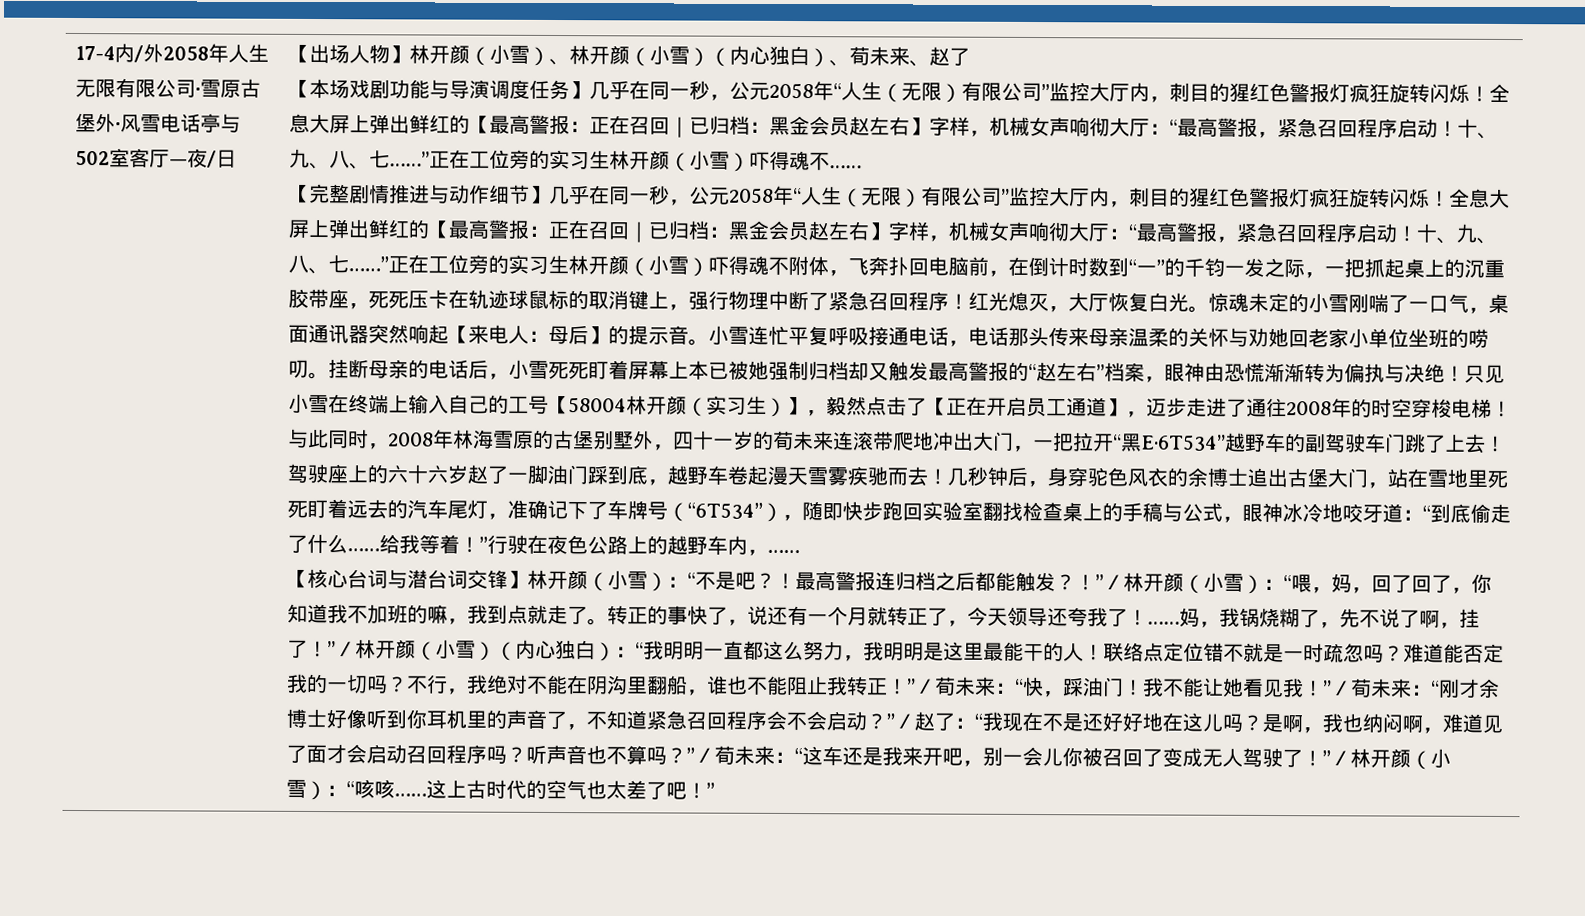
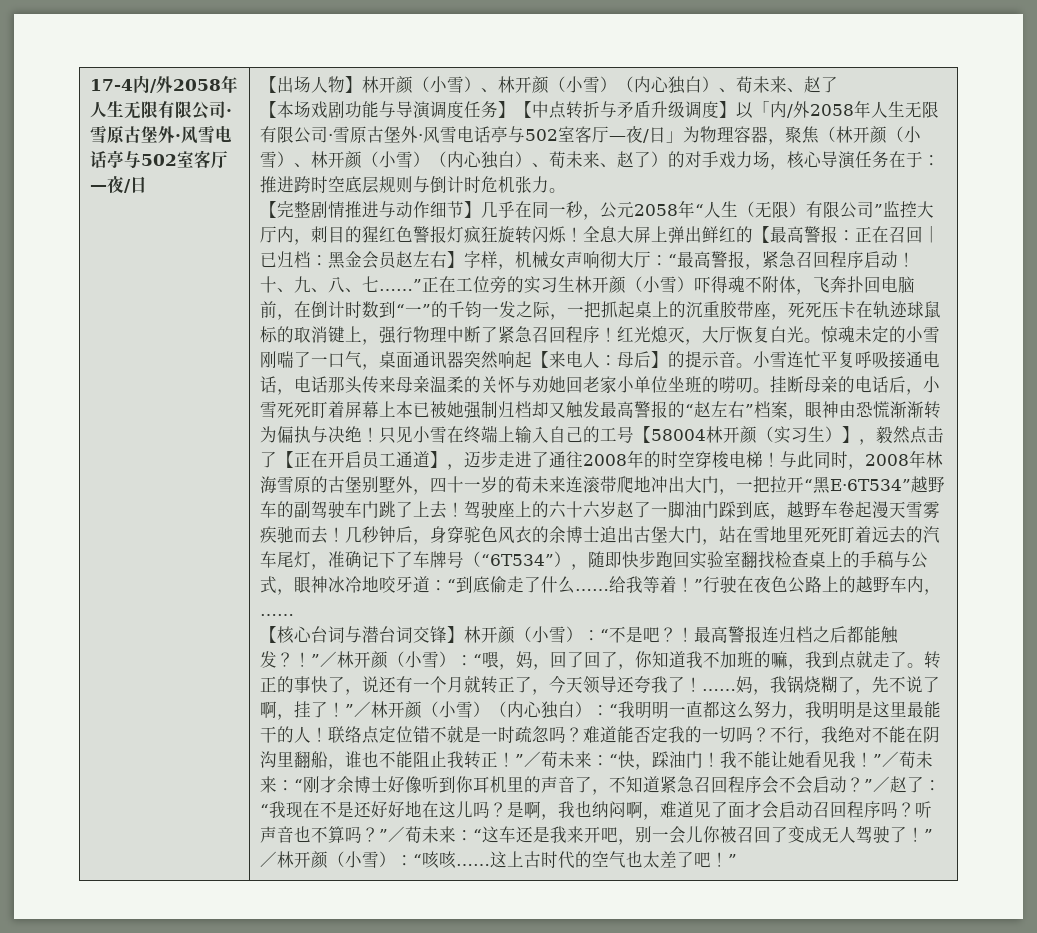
- 【本场戏剧功能与导演调度任务】几乎在同一秒，公元2058年“人生（无限）有限公司”监控大厅内，刺目的猩红色警报灯疯狂旋转闪烁！全息大屏上弹出鲜红的【最高警报：正在召回｜已归档：黑金会员赵左右】字样，机械女声响彻大厅：“最高警报，紧急召回程序启动！十、九、八、七……”正在工位旁的实习生林开颜（小雪）吓得魂不……
+ 【本场戏剧功能与导演调度任务】【中点转折与矛盾升级调度】以「内/外2058年人生无限有限公司·雪原古堡外·风雪电话亭与502室客厅—夜/日」为物理容器，聚焦（林开颜（小雪）、林开颜（小雪）（内心独白）、荀未来、赵了）的对手戏力场，核心导演任务在于：推进跨时空底层规则与倒计时危机张力。

